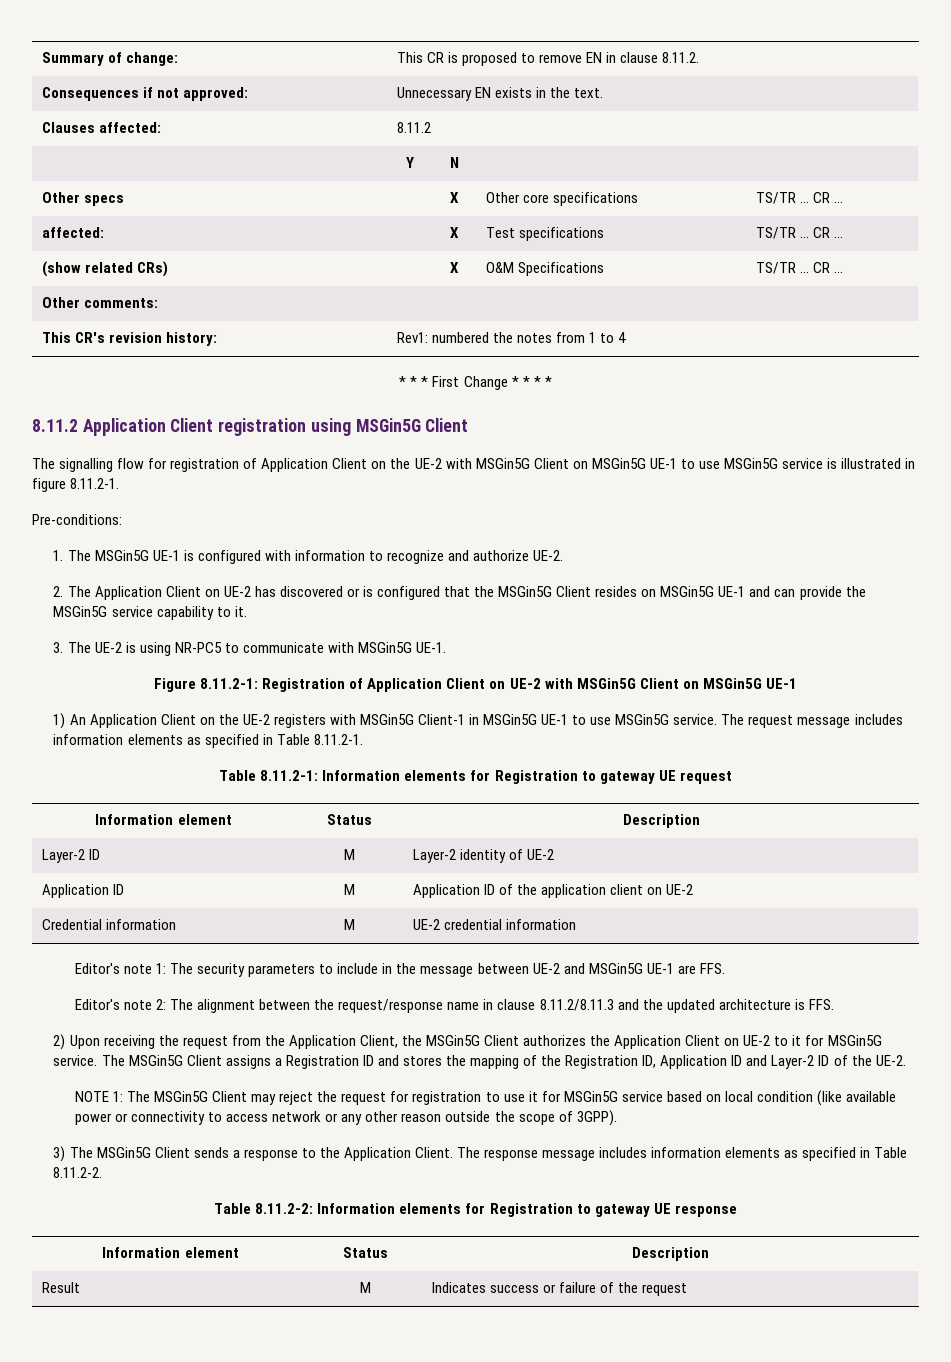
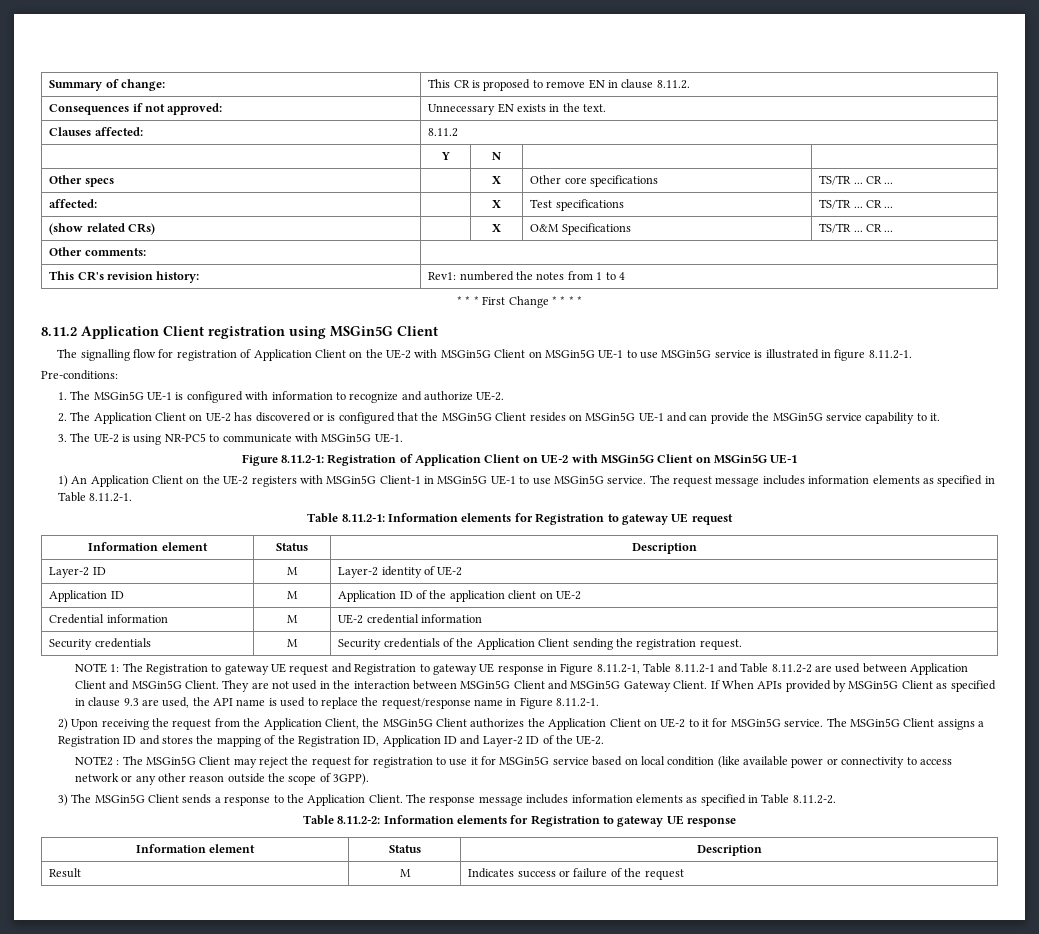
- Editor's note 1: The security parameters to include in the message between UE-2 and MSGin5G UE-1 are FFS.
- Editor's note 2: The alignment between the request/response name in clause 8.11.2/8.11.3 and the updated architecture is FFS.
+ Security credentials | M | Security credentials of the Application Client sending the registration request.
+ NOTE 1: The Registration to gateway UE request and Registration to gateway UE response in Figure 8.11.2-1, Table 8.11.2-1 and Table 8.11.2-2 are used between Application Client and MSGin5G Client. They are not used in the interaction between MSGin5G Client and MSGin5G Gateway Client. If When APIs provided by MSGin5G Client as specified in clause 9.3 are used, the API name is used to replace the request/response name in Figure 8.11.2-1.
- NOTE 1: The MSGin5G Client may reject the request for registration to use it for MSGin5G service based on local condition (like available power or connectivity to access network or any other reason outside the scope of 3GPP).
+ NOTE2 : The MSGin5G Client may reject the request for registration to use it for MSGin5G service based on local condition (like available power or connectivity to access network or any other reason outside the scope of 3GPP).

